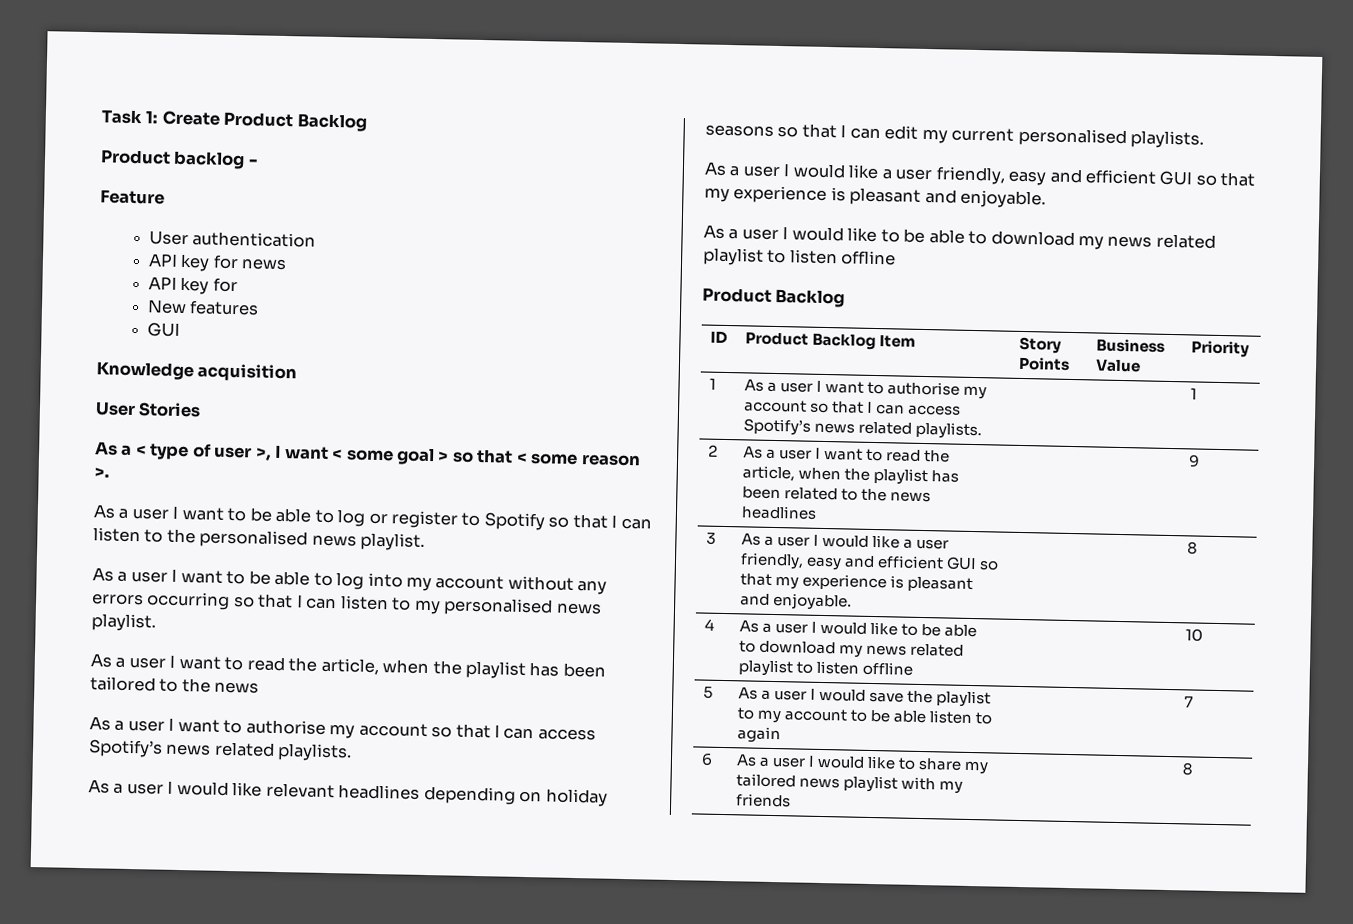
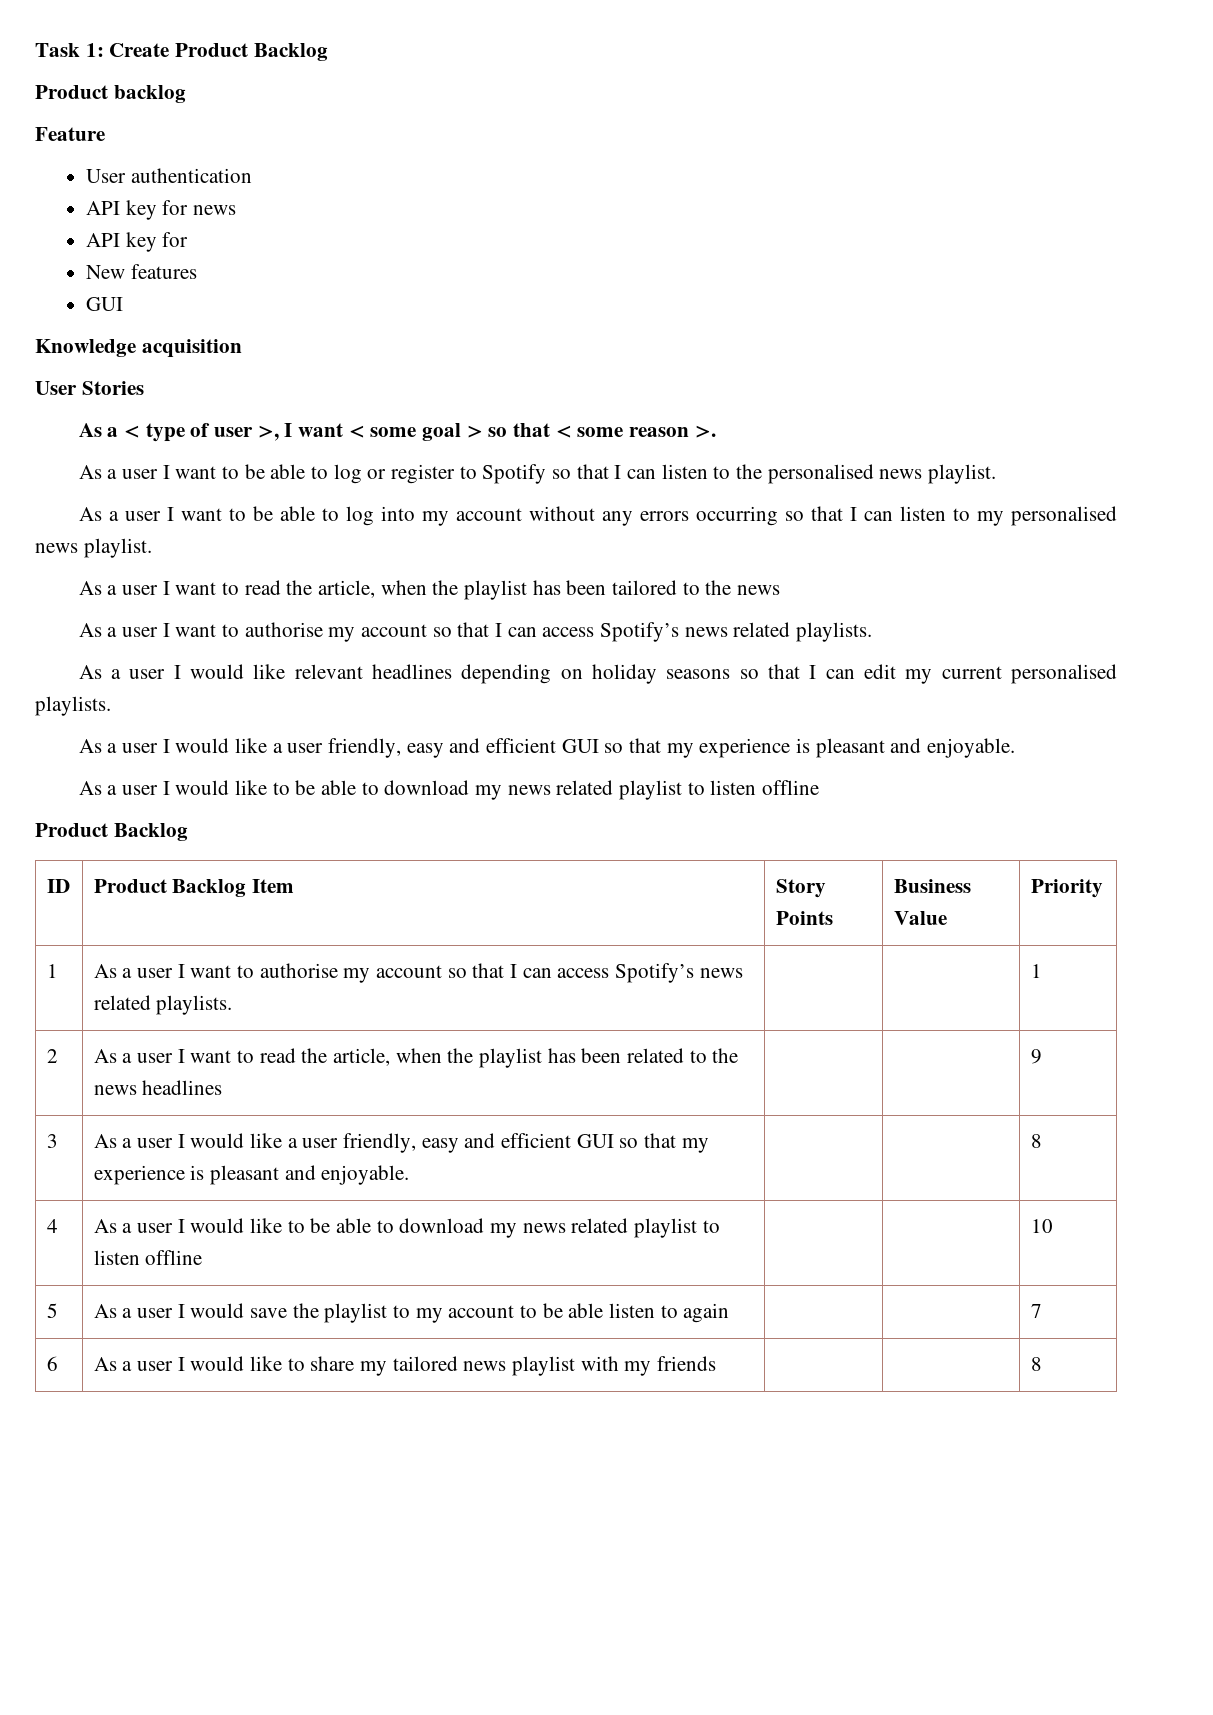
- Product backlog -
+ Product backlog

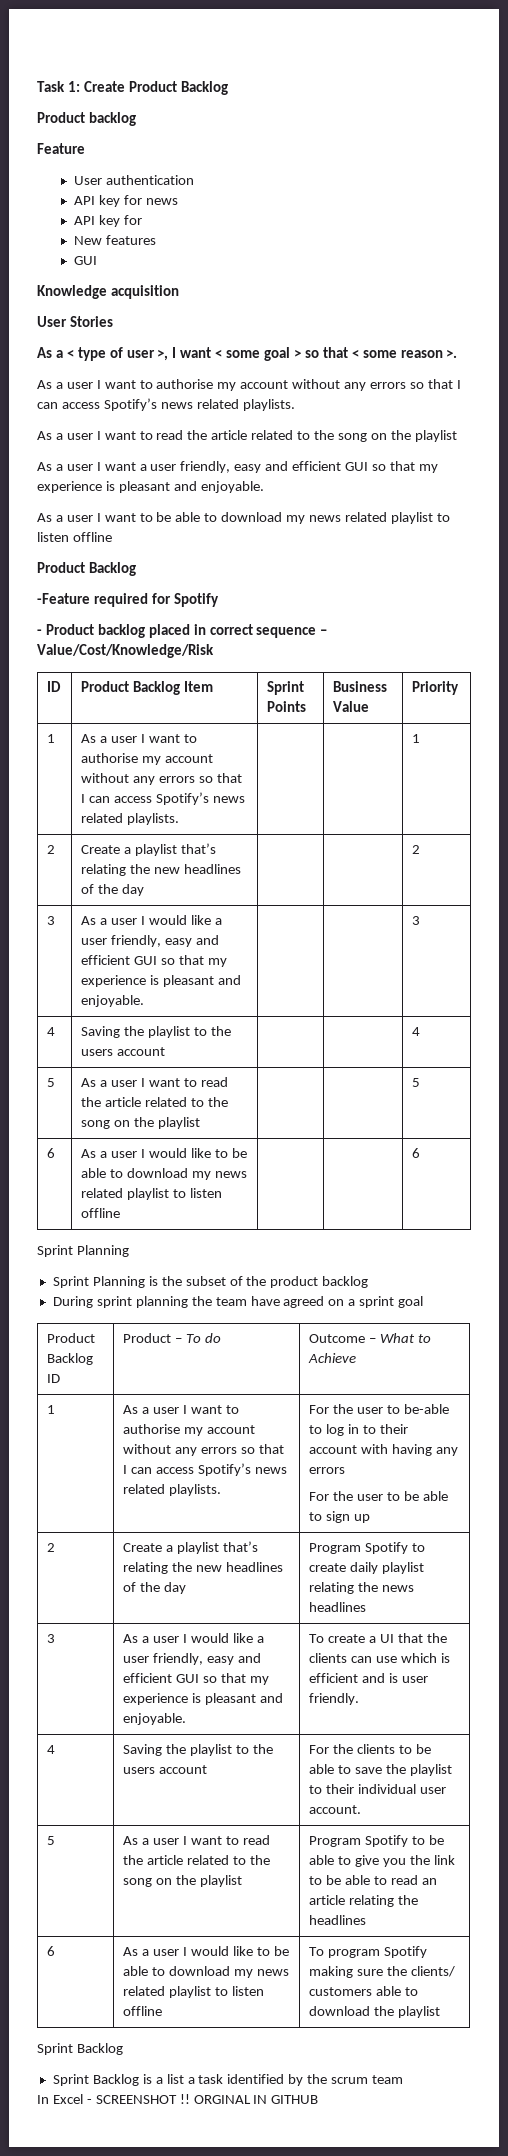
  As a < type of user >, I want < some goal > so that < some reason >.
- As a user I want to be able to log or register to Spotify so that I can listen to the personalised news playlist.
- As a user I want to be able to log into my account without any errors occurring so that I can listen to my personalised news playlist.
- As a user I want to read the article, when the playlist has been tailored to the news
- As a user I want to authorise my account so that I can access Spotify’s news related playlists.
- As a user I would like relevant headlines depending on holiday seasons so that I can edit my current personalised playlists.
- As a user I would like a user friendly, easy and efficient GUI so that my experience is pleasant and enjoyable.
- As a user I would like to be able to download my news related playlist to listen offline
+ As a user I want to authorise my account without any errors so that I can access Spotify’s news related playlists.
+ As a user I want to read the article related to the song on the playlist
+ As a user I want a user friendly, easy and efficient GUI so that my experience is pleasant and enjoyable.
+ As a user I want to be able to download my news related playlist to listen offline
+ -Feature required for Spotify
+ - Product backlog placed in correct sequence – Value/Cost/Knowledge/Risk
- ID | Product Backlog Item | Story Points | Business Value | Priority
+ ID | Product Backlog Item | Sprint Points | Business Value | Priority
- 1 | As a user I want to authorise my account so that I can access Spotify’s news related playlists. | | | 1
+ 1 | As a user I want to authorise my account without any errors so that I can access Spotify’s news related playlists. | | | 1
- 2 | As a user I want to read the article, when the playlist has been related to the news headlines | | | 9
+ 2 | Create a playlist that’s relating the new headlines of the day | | | 2
- 3 | As a user I would like a user friendly, easy and efficient GUI so that my experience is pleasant and enjoyable. | | | 8
- 4 | As a user I would like to be able to download my news related playlist to listen offline | | | 10
- 5 | As a user I would save the playlist to my account to be able listen to again | | | 7
- 6 | As a user I would like to share my tailored news playlist with my friends | | | 8
+ 3 | As a user I would like a user friendly, easy and efficient GUI so that my experience is pleasant and enjoyable. | | | 3
+ 4 | Saving the playlist to the users account | | | 4
+ 5 | As a user I want to read the article related to the song on the playlist | | | 5
+ 6 | As a user I would like to be able to download my news related playlist to listen offline | | | 6
+ Sprint Planning
+ Sprint Planning is the subset of the product backlog
+ During sprint planning the team have agreed on a sprint goal
+ Product Backlog ID | Product – To do | Outcome – What to Achieve
+ 1 | As a user I want to authorise my account without any errors so that I can access Spotify’s news related playlists. | For the user to be-able to log in to their account with having any errors
+ For the user to be able to sign up
+ 2 | Create a playlist that’s relating the new headlines of the day | Program Spotify to create daily playlist relating the news headlines
+ 3 | As a user I would like a user friendly, easy and efficient GUI so that my experience is pleasant and enjoyable. | To create a UI that the clients can use which is efficient and is user friendly.
+ 4 | Saving the playlist to the users account | For the clients to be able to save the playlist to their individual user account.
+ 5 | As a user I want to read the article related to the song on the playlist | Program Spotify to be able to give you the link to be able to read an article relating the headlines
+ 6 | As a user I would like to be able to download my news related playlist to listen offline | To program Spotify making sure the clients/ customers able to download the playlist
+ Sprint Backlog
+ Sprint Backlog is a list a task identified by the scrum team
+ In Excel - SCREENSHOT !! ORGINAL IN GITHUB

